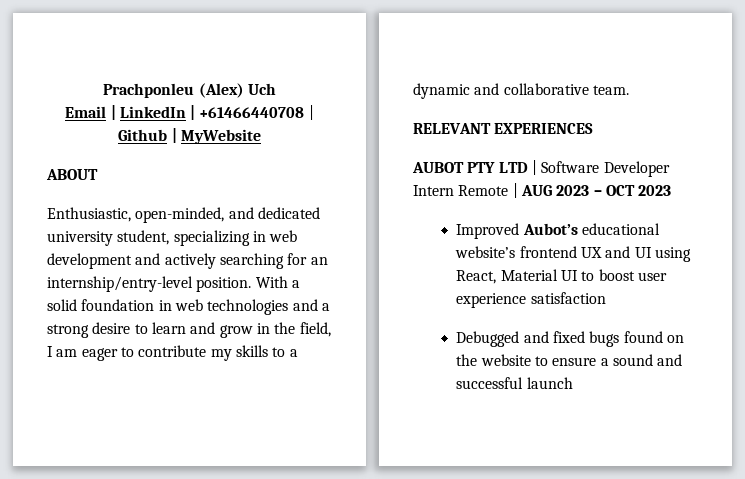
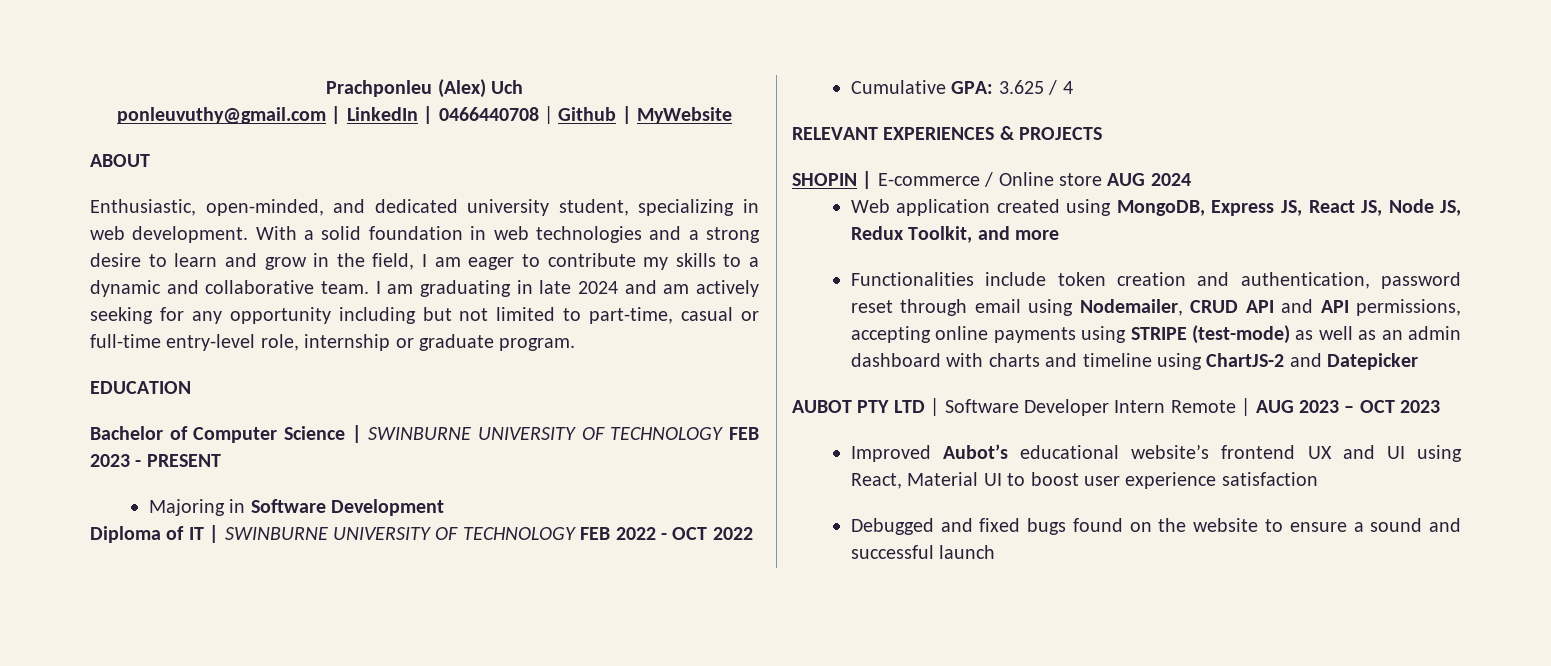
- Email | LinkedIn | +61466440708 | Github | MyWebsite
+ ponleuvuthy@gmail.com | LinkedIn | 0466440708 | Github | MyWebsite
- Enthusiastic, open-minded, and dedicated university student, specializing in web development and actively searching for an internship/entry-level position.
+ Enthusiastic, open-minded, and dedicated university student, specializing in web development.
- With a solid foundation in web technologies and a strong desire to learn and grow in the field, I am eager to contribute my skills to a dynamic and collaborative team.
- RELEVANT EXPERIENCES
+ With a solid foundation in web technologies and a strong desire to learn and grow in the field, I am eager to contribute my skills to a dynamic and collaborative team. I am graduating in late 2024 and am actively seeking for any opportunity including but not limited to part-time, casual or full-time entry-level role, internship or graduate program.
+ EDUCATION
+ Bachelor of Computer Science | SWINBURNE UNIVERSITY OF TECHNOLOGY FEB 2023 - PRESENT
+ Majoring in Software Development
+ Diploma of IT | SWINBURNE UNIVERSITY OF TECHNOLOGY FEB 2022 - OCT 2022
+ Cumulative GPA: 3.625 / 4
+ RELEVANT EXPERIENCES & PROJECTS
+ SHOPIN | E-commerce / Online store AUG 2024
+ Web application created using MongoDB, Express JS, React JS, Node JS, Redux Toolkit, and more
+ Functionalities include token creation and authentication, password reset through email using Nodemailer, CRUD API and API permissions, accepting online payments using STRIPE (test-mode) as well as an admin dashboard with charts and timeline using ChartJS-2 and Datepicker

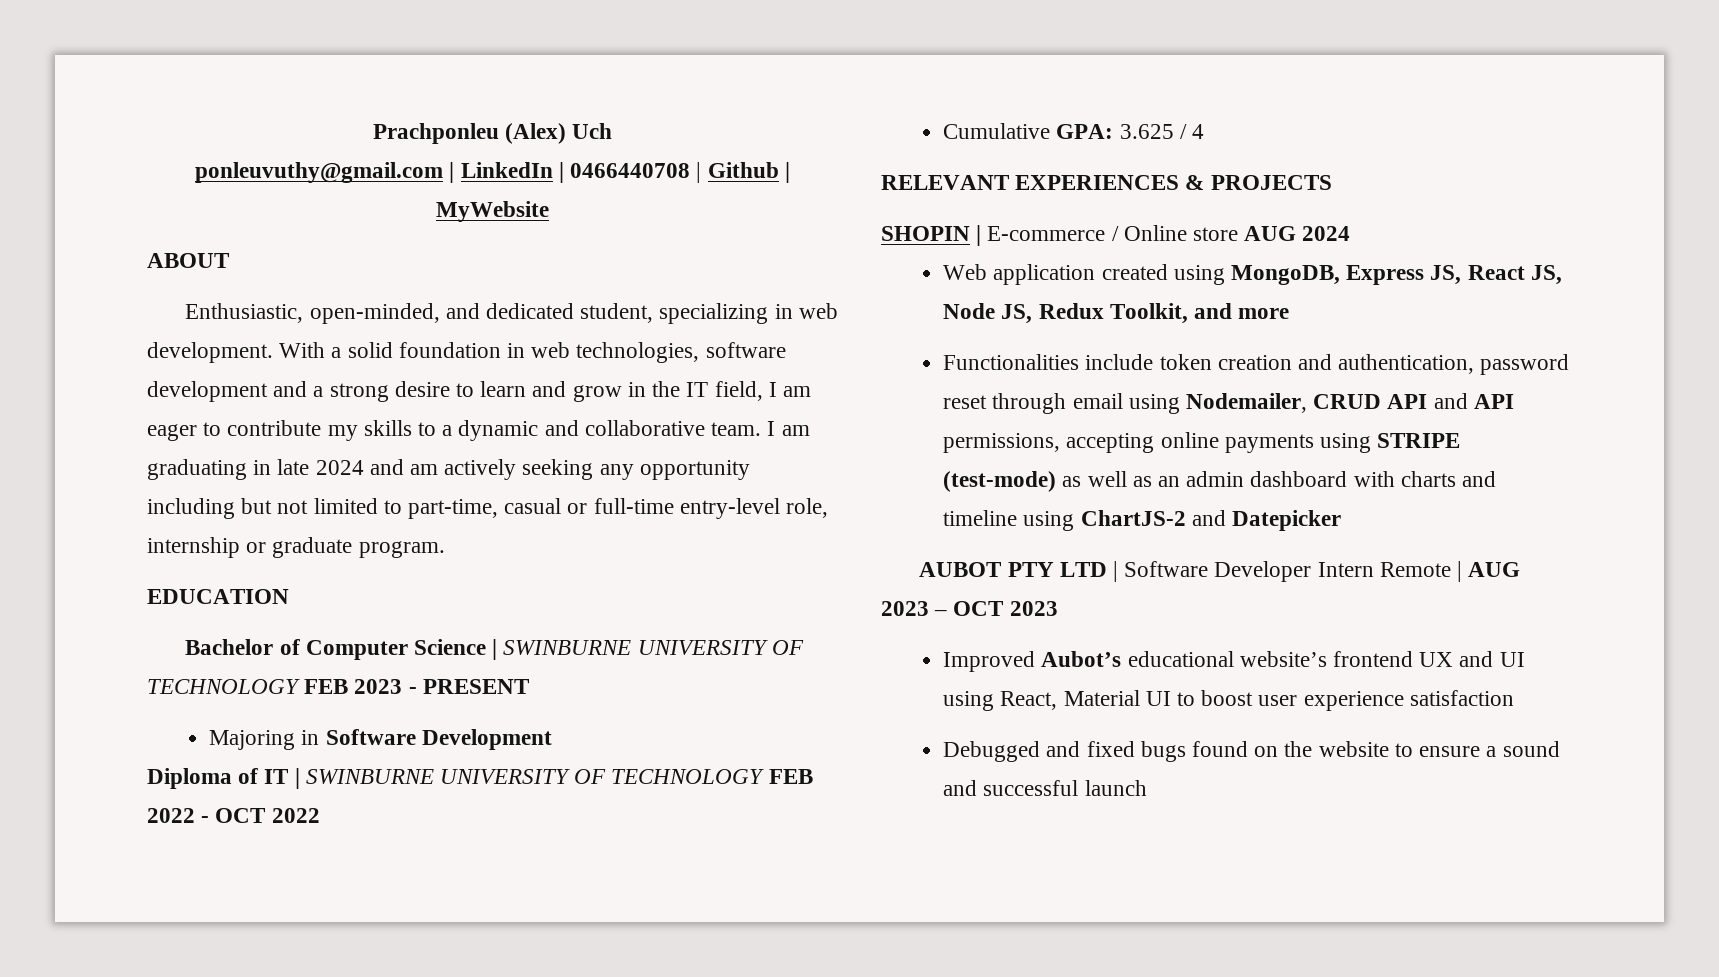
- Enthusiastic, open-minded, and dedicated university student, specializing in web development.
+ Enthusiastic, open-minded, and dedicated student, specializing in web development.
- With a solid foundation in web technologies and a strong desire to learn and grow in the field, I am eager to contribute my skills to a dynamic and collaborative team.
+ With a solid foundation in web technologies, software development and a strong desire to learn and grow in the IT field, I am eager to contribute my skills to a dynamic and collaborative team.
- I am graduating in late 2024 and am actively seeking for any opportunity including but not limited to part-time, casual or full-time entry-level role, internship or graduate program.
+ I am graduating in late 2024 and am actively seeking any opportunity including but not limited to part-time, casual or full-time entry-level role, internship or graduate program.

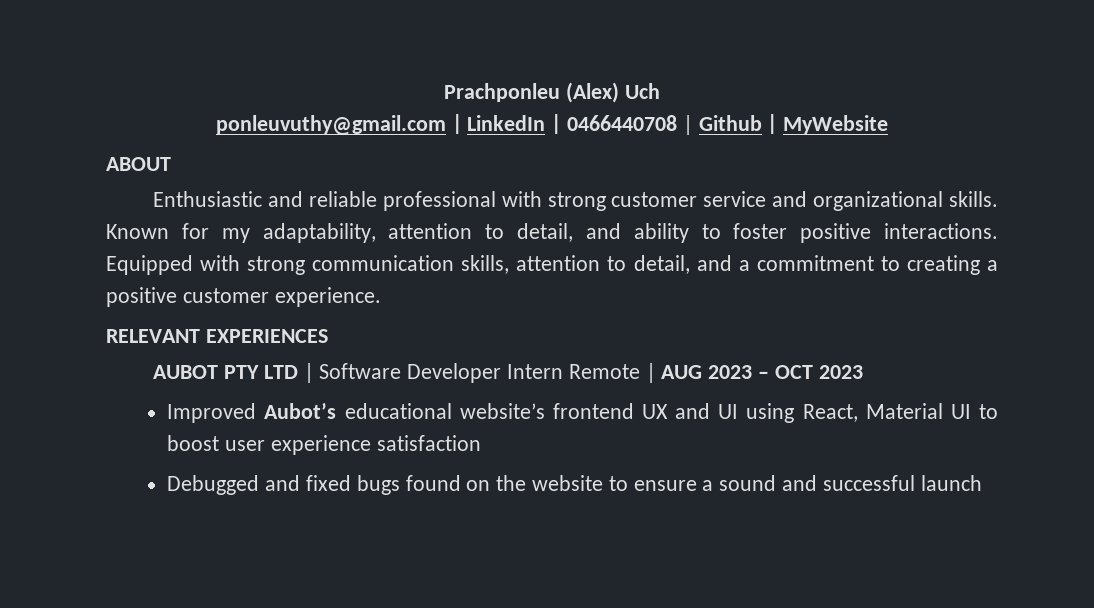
- Enthusiastic, open-minded, and dedicated student, specializing in web development. With a solid foundation in web technologies, software development and a strong desire to learn and grow in the IT field, I am eager to contribute my skills to a dynamic and collaborative team. I am graduating in late 2024 and am actively seeking any opportunity including but not limited to part-time, casual or full-time entry-level role, internship or graduate program.
- EDUCATION
- Bachelor of Computer Science | SWINBURNE UNIVERSITY OF TECHNOLOGY FEB 2023 - PRESENT
- Majoring in Software Development
- Diploma of IT | SWINBURNE UNIVERSITY OF TECHNOLOGY FEB 2022 - OCT 2022
- Cumulative GPA: 3.625 / 4
- RELEVANT EXPERIENCES & PROJECTS
- SHOPIN | E-commerce / Online store AUG 2024
- Web application created using MongoDB, Express JS, React JS, Node JS, Redux Toolkit, and more
- Functionalities include token creation and authentication, password reset through email using Nodemailer, CRUD API and API permissions, accepting online payments using STRIPE (test-mode) as well as an admin dashboard with charts and timeline using ChartJS-2 and Datepicker
+ Enthusiastic and reliable professional with strong customer service and organizational skills. Known for my adaptability, attention to detail, and ability to foster positive interactions. Equipped with strong communication skills, attention to detail, and a commitment to creating a positive customer experience.
+ RELEVANT EXPERIENCES

